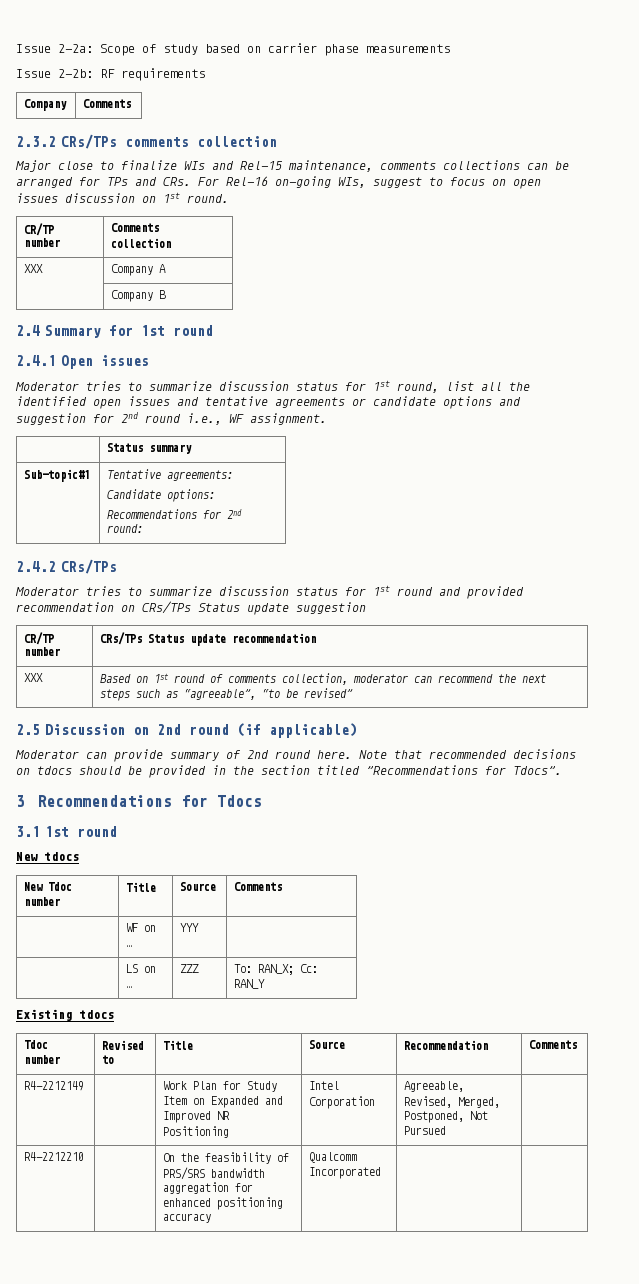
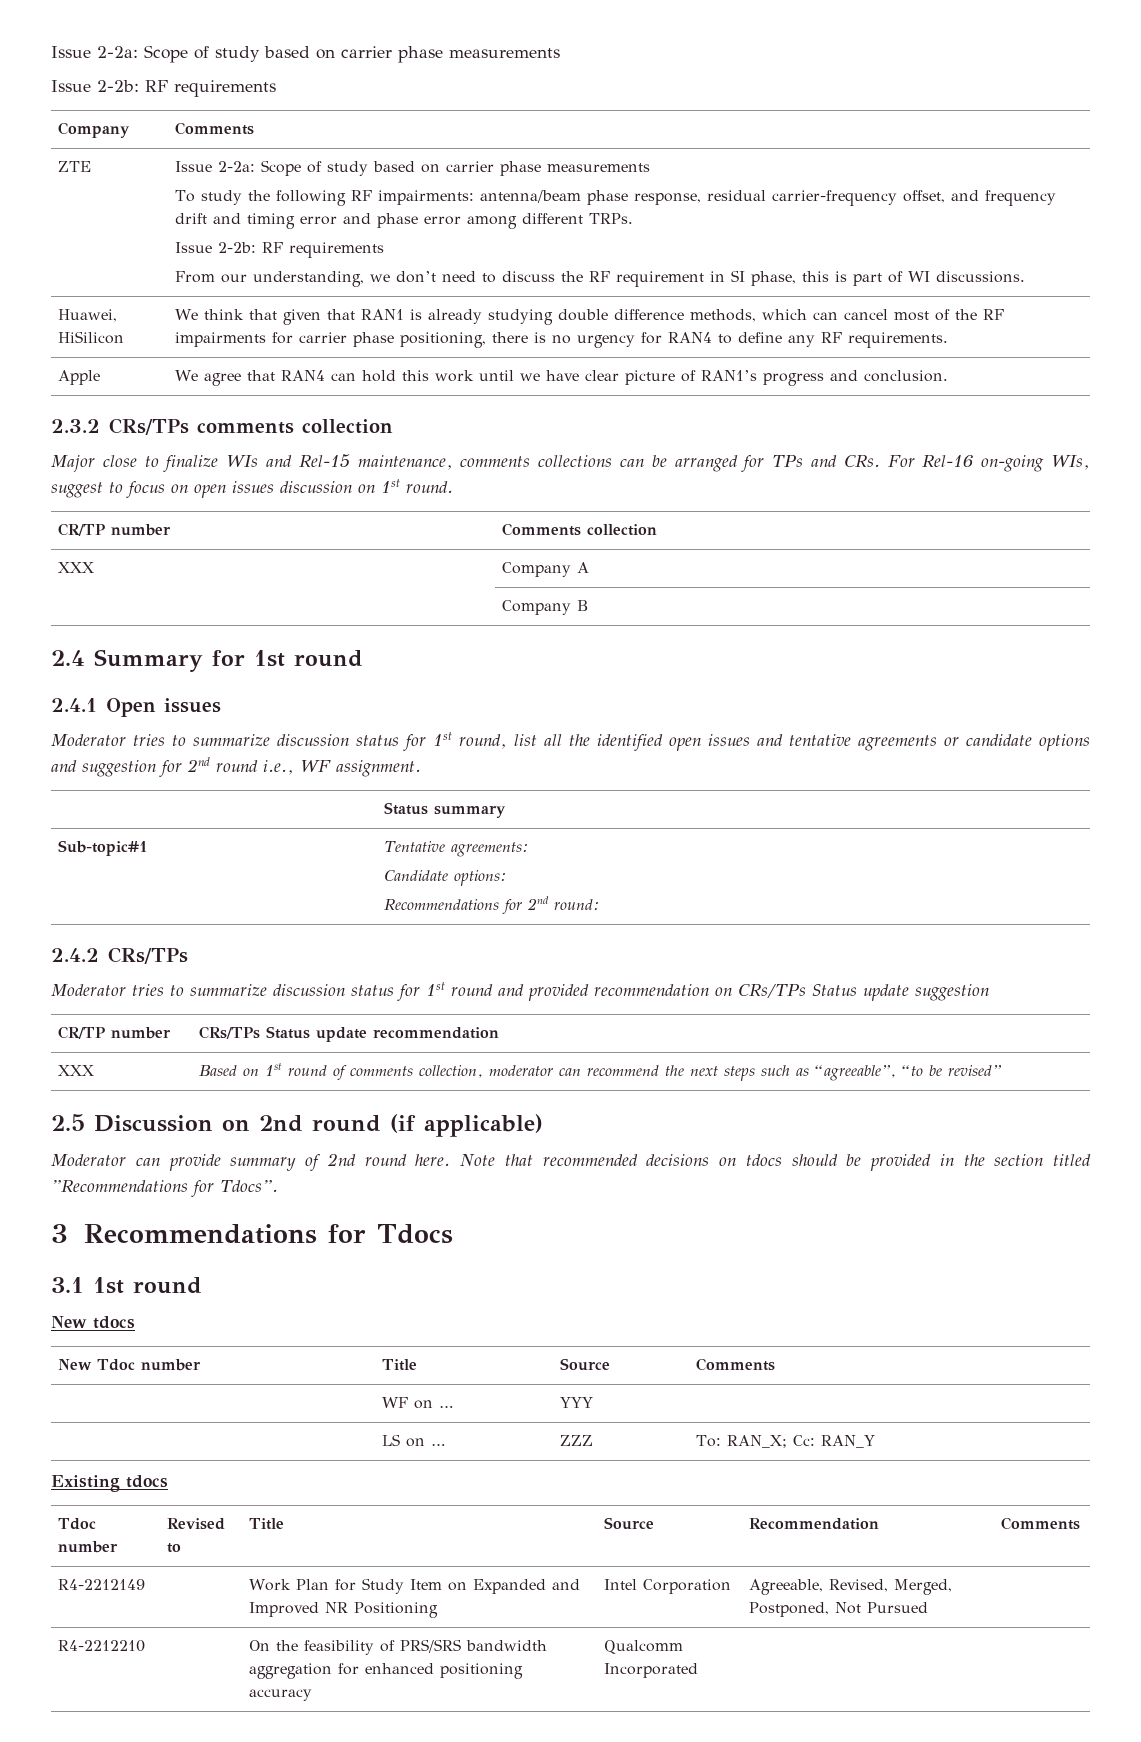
+ ZTE | Issue 2-2a: Scope of study based on carrier phase measurements
+ To study the following RF impairments: antenna/beam phase response, residual carrier-frequency offset, and frequency drift and timing error and phase error among different TRPs.
+ Issue 2-2b: RF requirements
+ From our understanding, we don’t need to discuss the RF requirement in SI phase, this is part of WI discussions.
+ Huawei, HiSilicon | We think that given that RAN1 is already studying double difference methods, which can cancel most of the RF impairments for carrier phase positioning, there is no urgency for RAN4 to define any RF requirements.
+ Apple | We agree that RAN4 can hold this work until we have clear picture of RAN1’s progress and conclusion.

